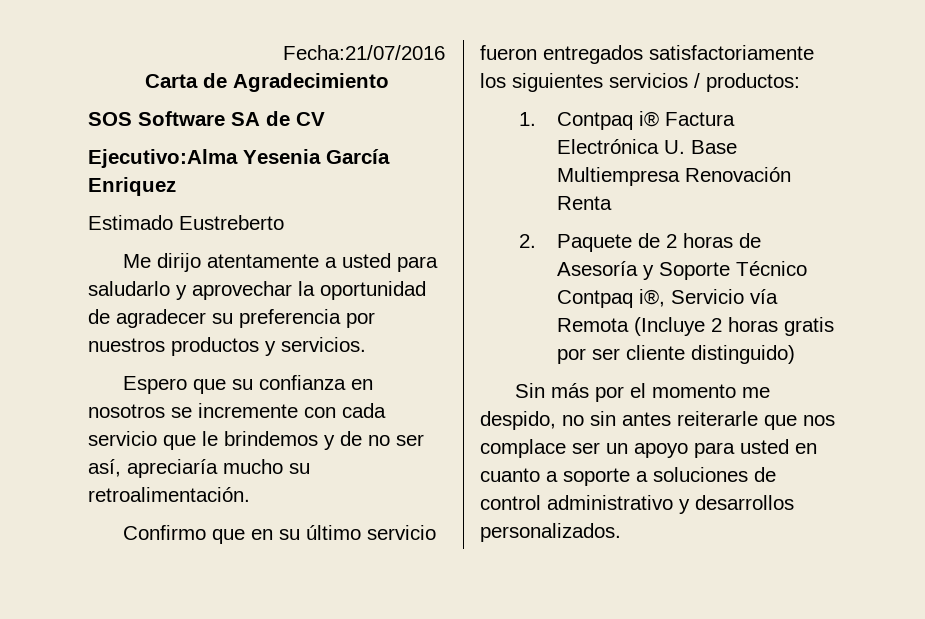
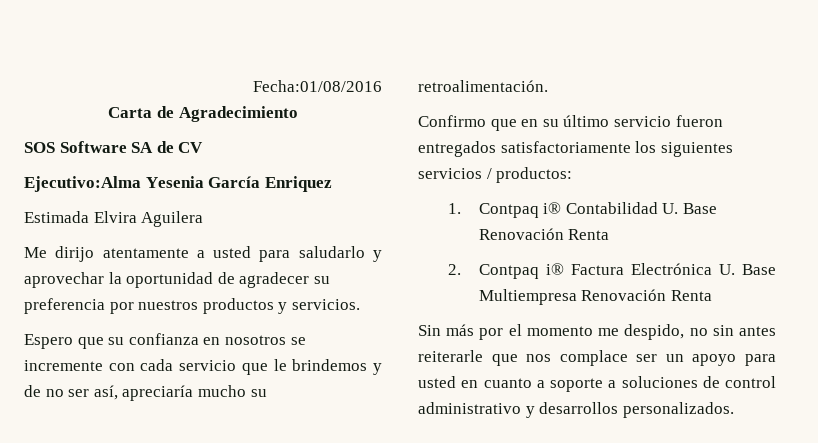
- Fecha:21/07/2016
+ Fecha:01/08/2016
- Estimado Eustreberto
+ Estimada Elvira Aguilera
- 1. Contpaq i® Factura Electrónica U. Base Multiempresa Renovación Renta
+ 1. Contpaq i® Contabilidad U. Base Renovación Renta
+ 2. Contpaq i® Factura Electrónica U. Base Multiempresa Renovación Renta
- 2. Paquete de 2 horas de Asesoría y Soporte Técnico Contpaq i®, Servicio vía Remota (Incluye 2 horas gratis por ser cliente distinguido)

